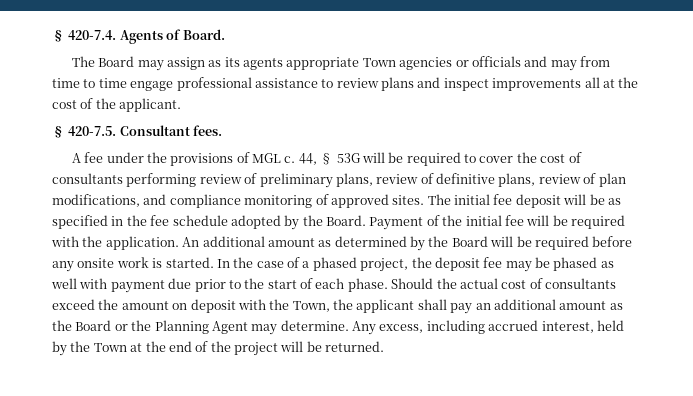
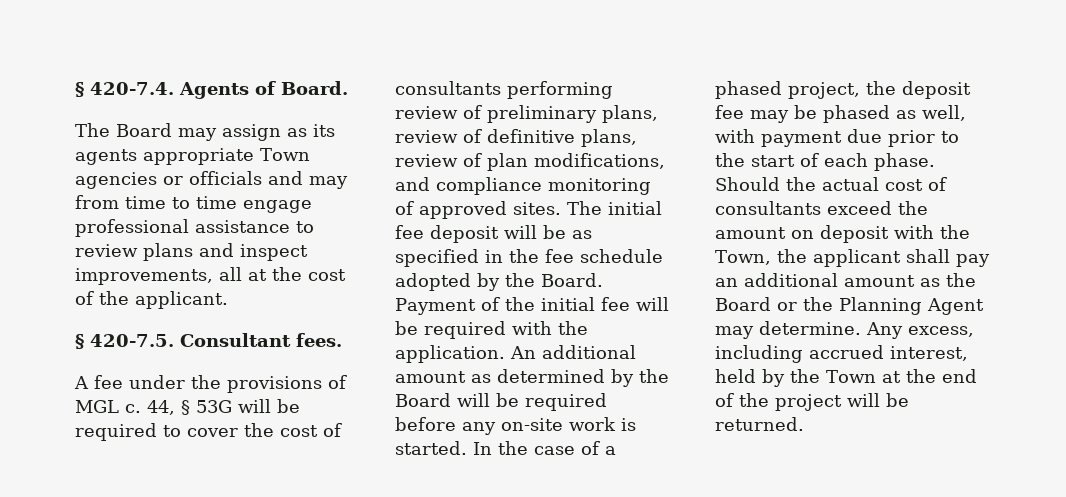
- The Board may assign as its agents appropriate Town agencies or officials and may from time to time engage professional assistance to review plans and inspect improvements all at the cost of the applicant.
+ The Board may assign as its agents appropriate Town agencies or officials and may from time to time engage professional assistance to review plans and inspect improvements, all at the cost of the applicant.
- An additional amount as determined by the Board will be required before any onsite work is started.
+ An additional amount as determined by the Board will be required before any on-site work is started.
- In the case of a phased project, the deposit fee may be phased as well with payment due prior to the start of each phase.
+ In the case of a phased project, the deposit fee may be phased as well, with payment due prior to the start of each phase.

